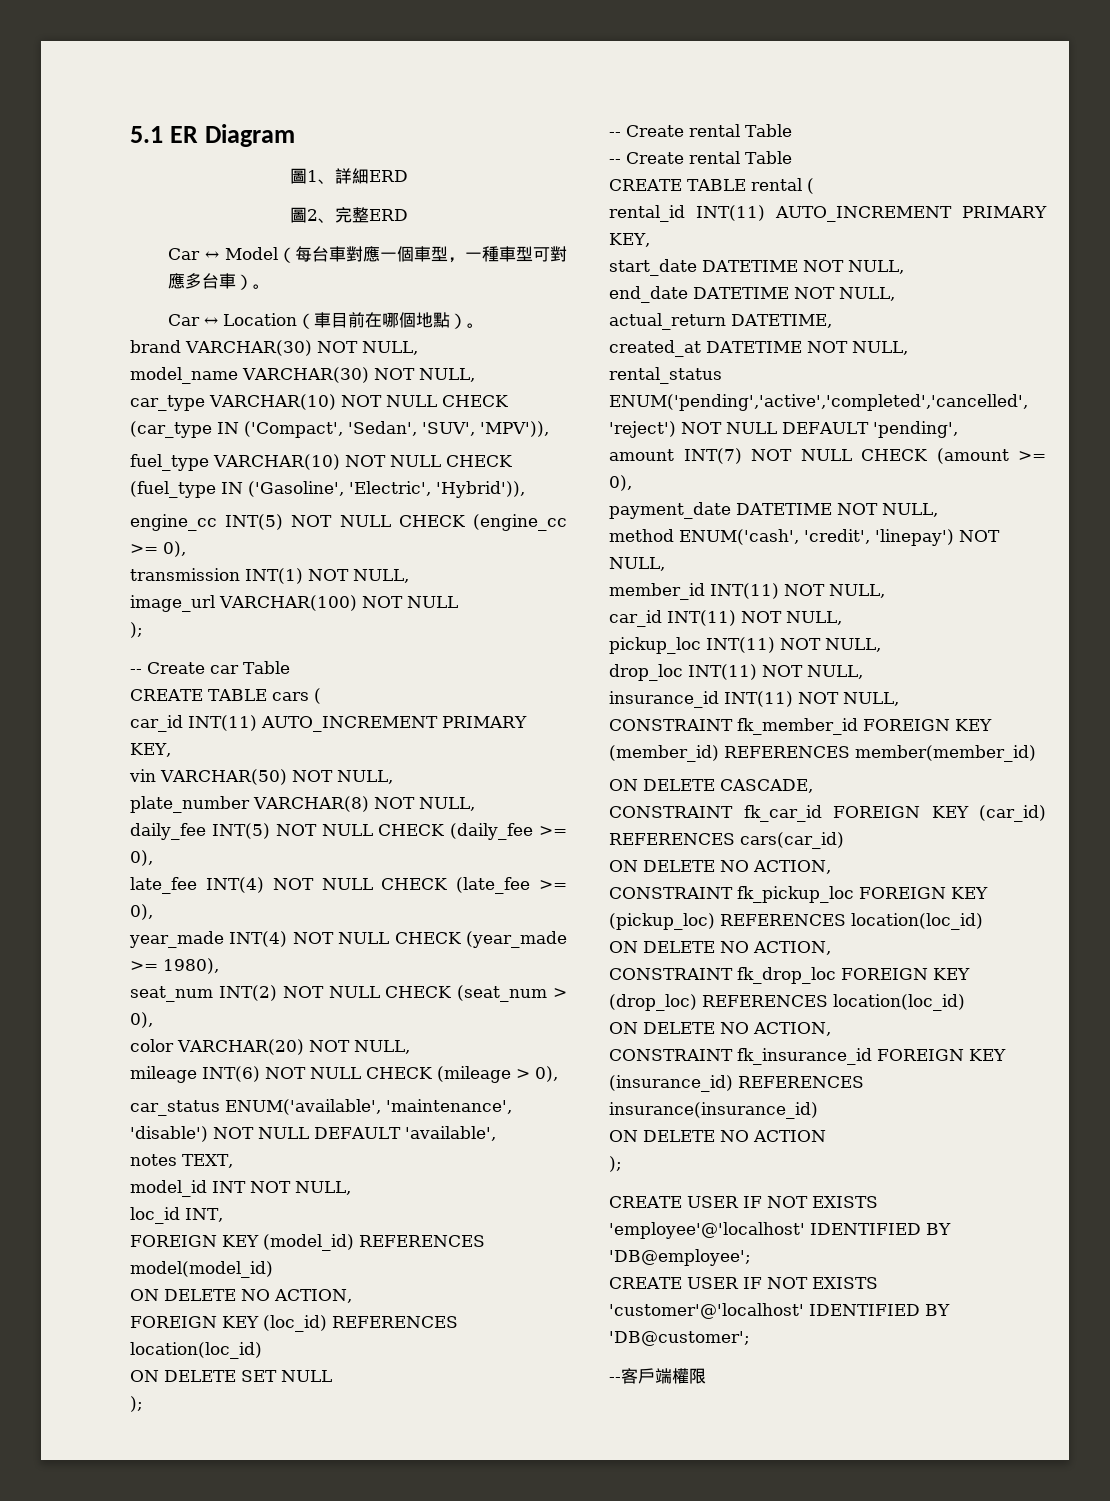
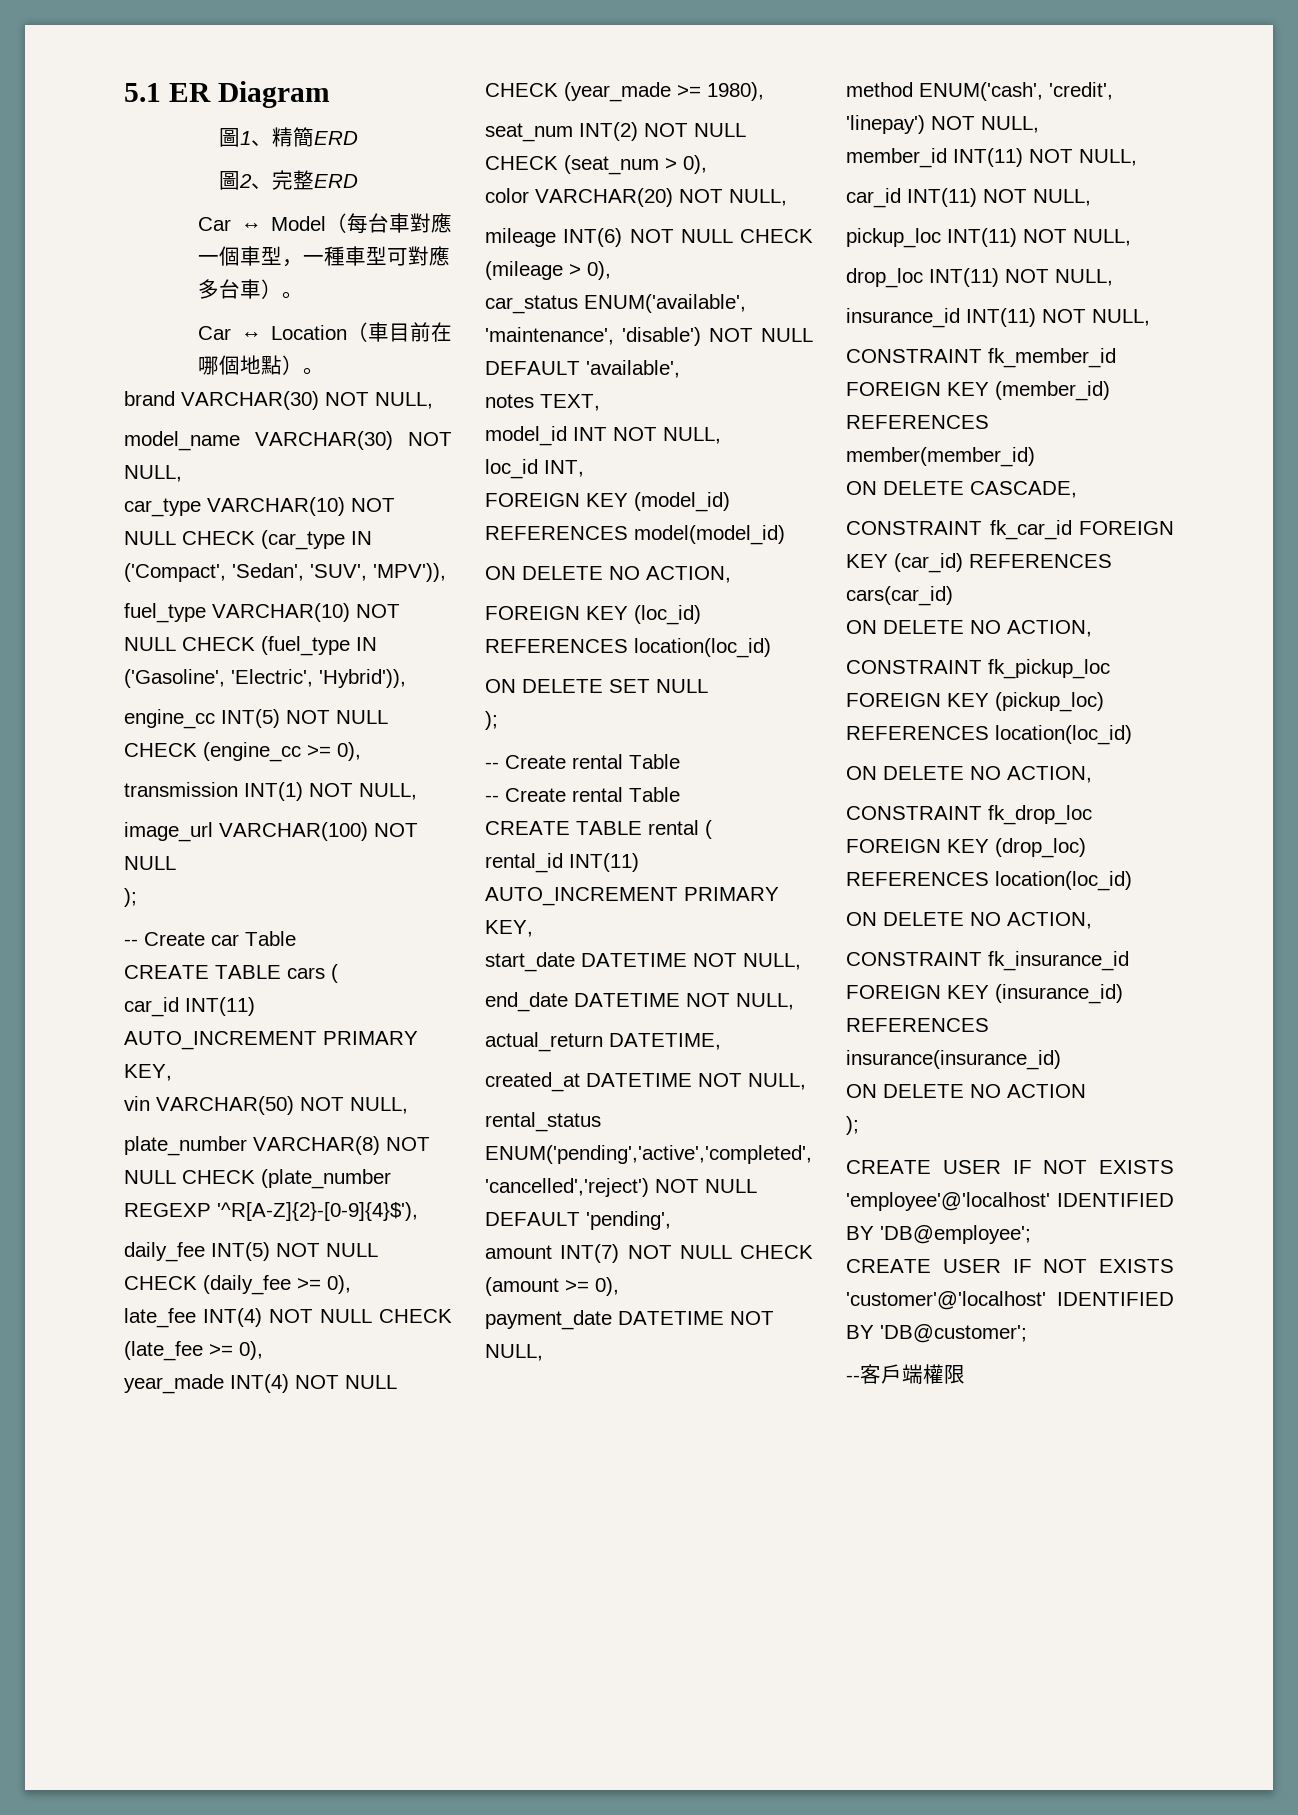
- 圖1、詳細ERD
+ 圖1、精簡ERD
- plate_number VARCHAR(8) NOT NULL,
+ plate_number VARCHAR(8) NOT NULL CHECK (plate_number REGEXP '^R[A-Z]{2}-[0-9]{4}$'),

